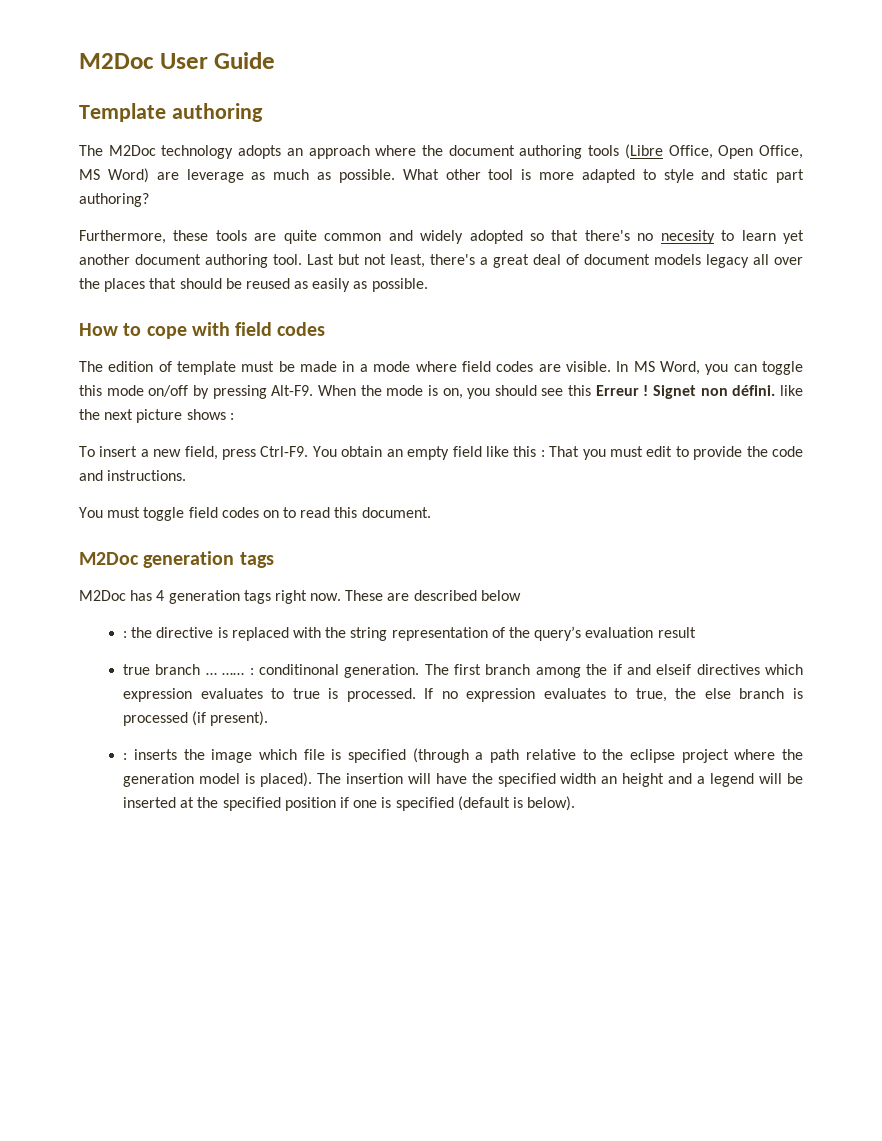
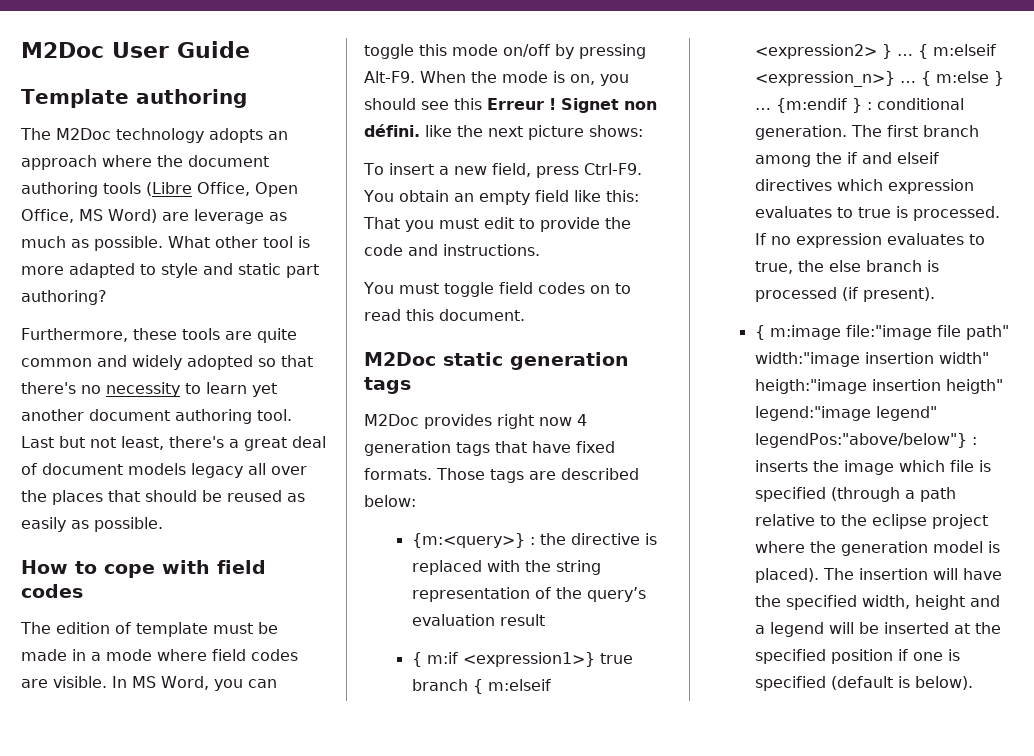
- Furthermore, these tools are quite common and widely adopted so that there's no necesity to learn yet another document authoring tool.
+ Furthermore, these tools are quite common and widely adopted so that there's no necessity to learn yet another document authoring tool.
- Signet non défini. like the next picture shows :
+ Signet non défini. like the next picture shows:
- You obtain an empty field like this : That you must edit to provide the code and instructions.
+ You obtain an empty field like this: That you must edit to provide the code and instructions.
- M2Doc generation tags
+ M2Doc static generation tags
- M2Doc has 4 generation tags right now. These are described below
- : the directive is replaced with the string representation of the query’s evaluation result
+ M2Doc provides right now 4 generation tags that have fixed formats. Those tags are described below:
+ {m:<query>} : the directive is replaced with the string representation of the query’s evaluation result
- true branch … …… : conditinonal generation.
+ { m:if <expression1>} true branch { m:elseif <expression2> } … { m:elseif <expression_n>} … { m:else } … {m:endif } : conditional generation.
- : inserts the image which file is specified (through a path relative to the eclipse project where the generation model is placed).
+ { m:image file:"image file path" width:"image insertion width" heigth:"image insertion heigth" legend:"image legend" legendPos:"above/below"} : inserts the image which file is specified (through a path relative to the eclipse project where the generation model is placed).
- The insertion will have the specified width an height and a legend will be inserted at the specified position if one is specified (default is below).
+ The insertion will have the specified width, height and a legend will be inserted at the specified position if one is specified (default is below).

